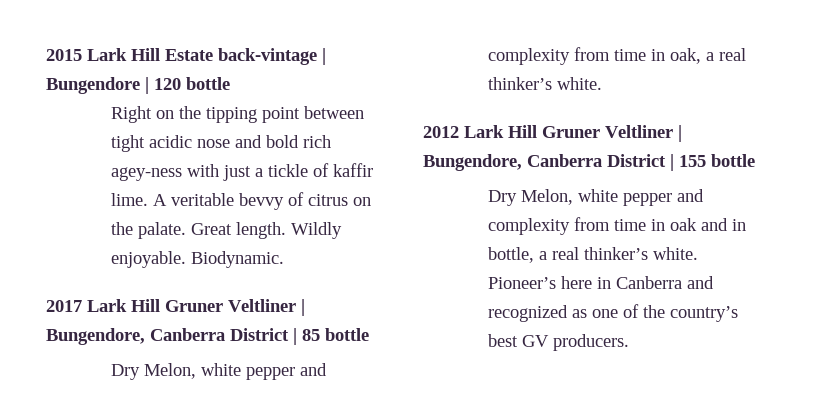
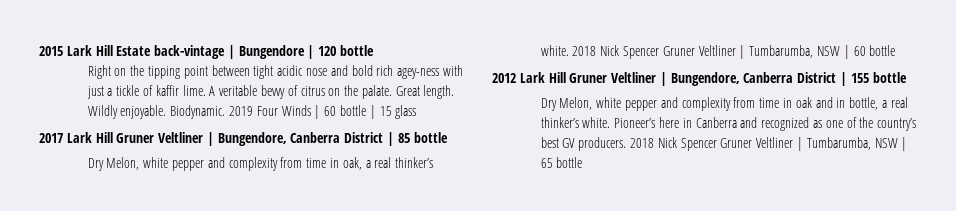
+ 2019 Four Winds | 60 bottle | 15 glass
+ 2018 Nick Spencer Gruner Veltliner | Tumbarumba, NSW | 60 bottle
+ 2018 Nick Spencer Gruner Veltliner | Tumbarumba, NSW | 65 bottle

